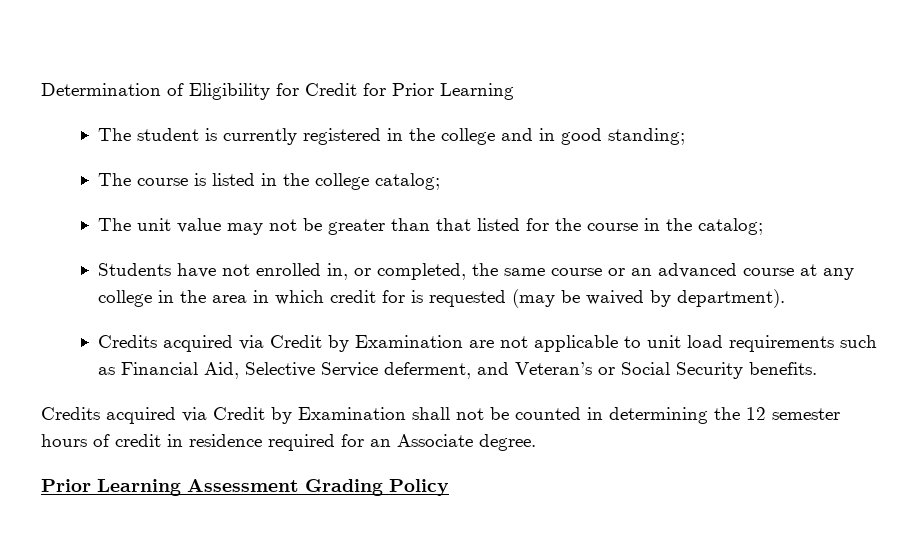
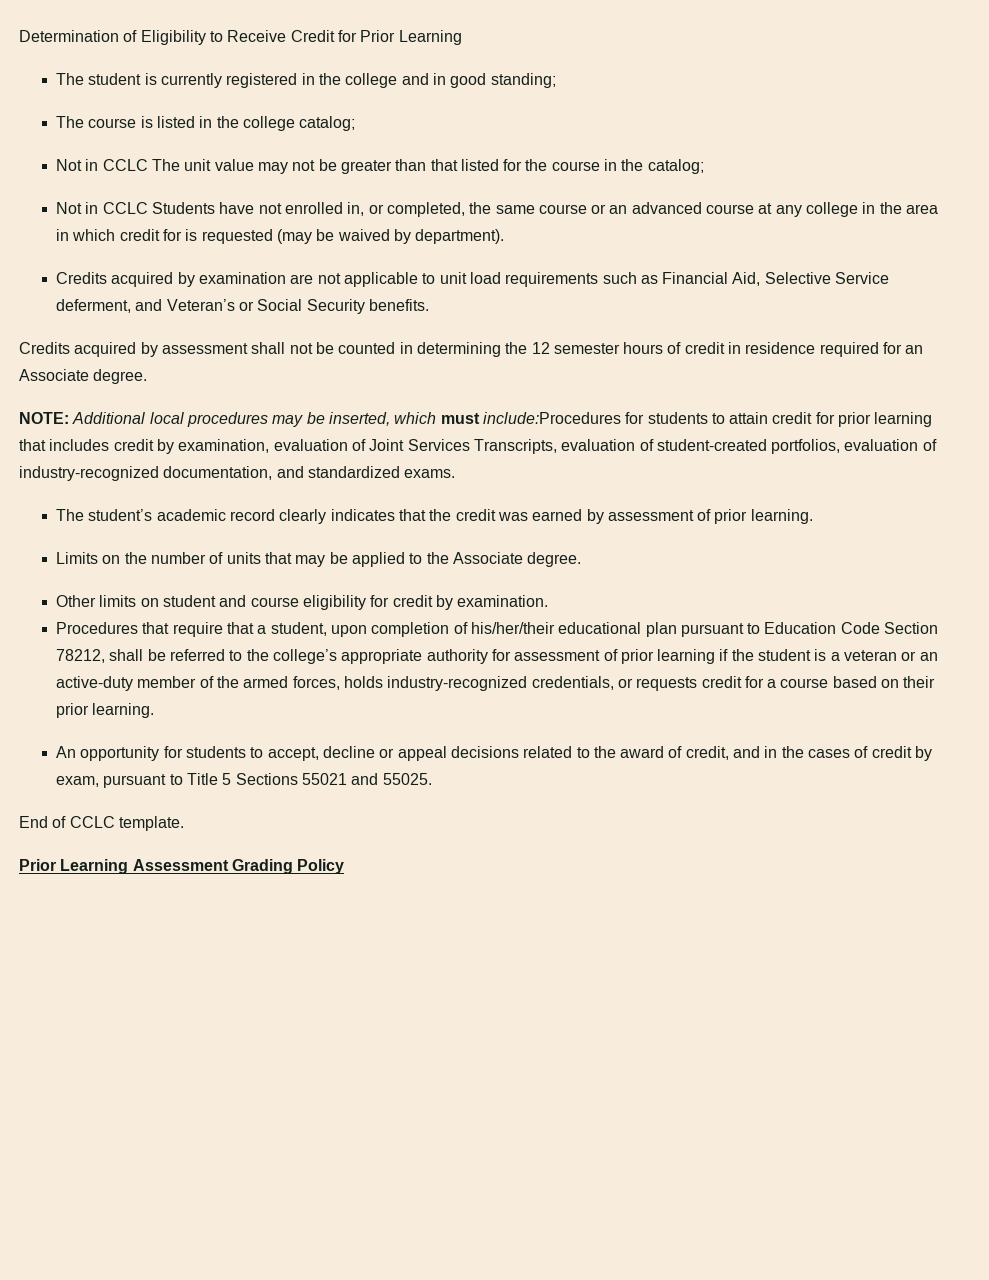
- Determination of Eligibility for Credit for Prior Learning
+ Determination of Eligibility to Receive Credit for Prior Learning
- The unit value may not be greater than that listed for the course in the catalog;
+ Not in CCLC The unit value may not be greater than that listed for the course in the catalog;
- Students have not enrolled in, or completed, the same course or an advanced course at any college in the area in which credit for is requested (may be waived by department).
+ Not in CCLC Students have not enrolled in, or completed, the same course or an advanced course at any college in the area in which credit for is requested (may be waived by department).
- Credits acquired via Credit by Examination are not applicable to unit load requirements such as Financial Aid, Selective Service deferment, and Veteran’s or Social Security benefits.
+ Credits acquired by examination are not applicable to unit load requirements such as Financial Aid, Selective Service deferment, and Veteran’s or Social Security benefits.
- Credits acquired via Credit by Examination shall not be counted in determining the 12 semester hours of credit in residence required for an Associate degree.
+ Credits acquired by assessment shall not be counted in determining the 12 semester hours of credit in residence required for an Associate degree.
+ NOTE: Additional local procedures may be inserted, which must include:Procedures for students to attain credit for prior learning that includes credit by examination, evaluation of Joint Services Transcripts, evaluation of student-created portfolios, evaluation of industry-recognized documentation, and standardized exams.
+ The student’s academic record clearly indicates that the credit was earned by assessment of prior learning.
+ Limits on the number of units that may be applied to the Associate degree.
+ Other limits on student and course eligibility for credit by examination.
+ Procedures that require that a student, upon completion of his/her/their educational plan pursuant to Education Code Section 78212, shall be referred to the college’s appropriate authority for assessment of prior learning if the student is a veteran or an active-duty member of the armed forces, holds industry-recognized credentials, or requests credit for a course based on their prior learning.
+ An opportunity for students to accept, decline or appeal decisions related to the award of credit, and in the cases of credit by exam, pursuant to Title 5 Sections 55021 and 55025.
+ End of CCLC template.

